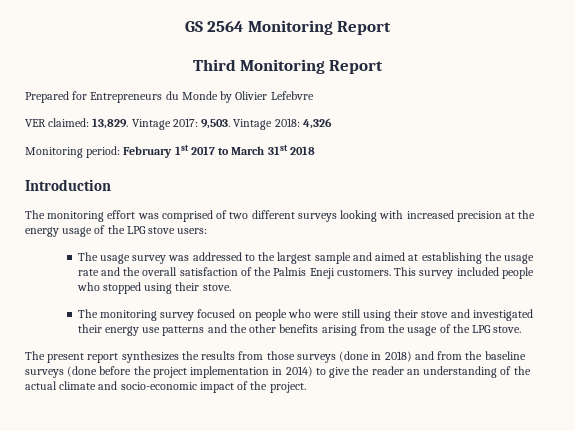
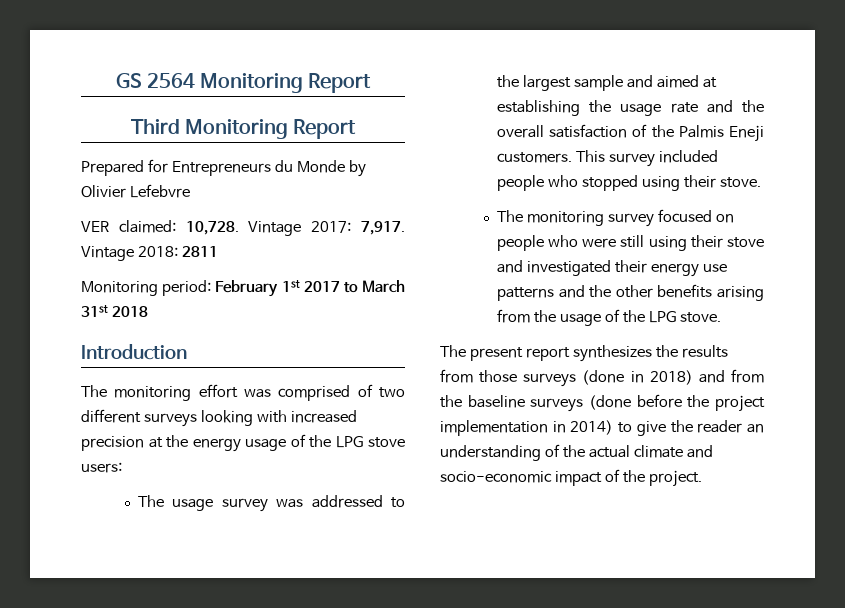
- VER claimed: 13,829.
+ VER claimed: 10,728.
- Vintage 2017: 9,503.
+ Vintage 2017: 7,917.
- Vintage 2018: 4,326
+ Vintage 2018: 2811

